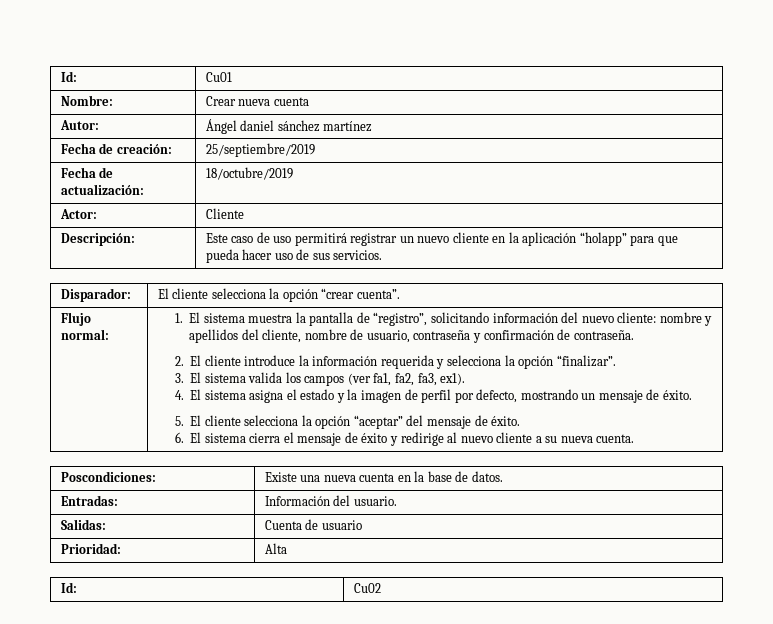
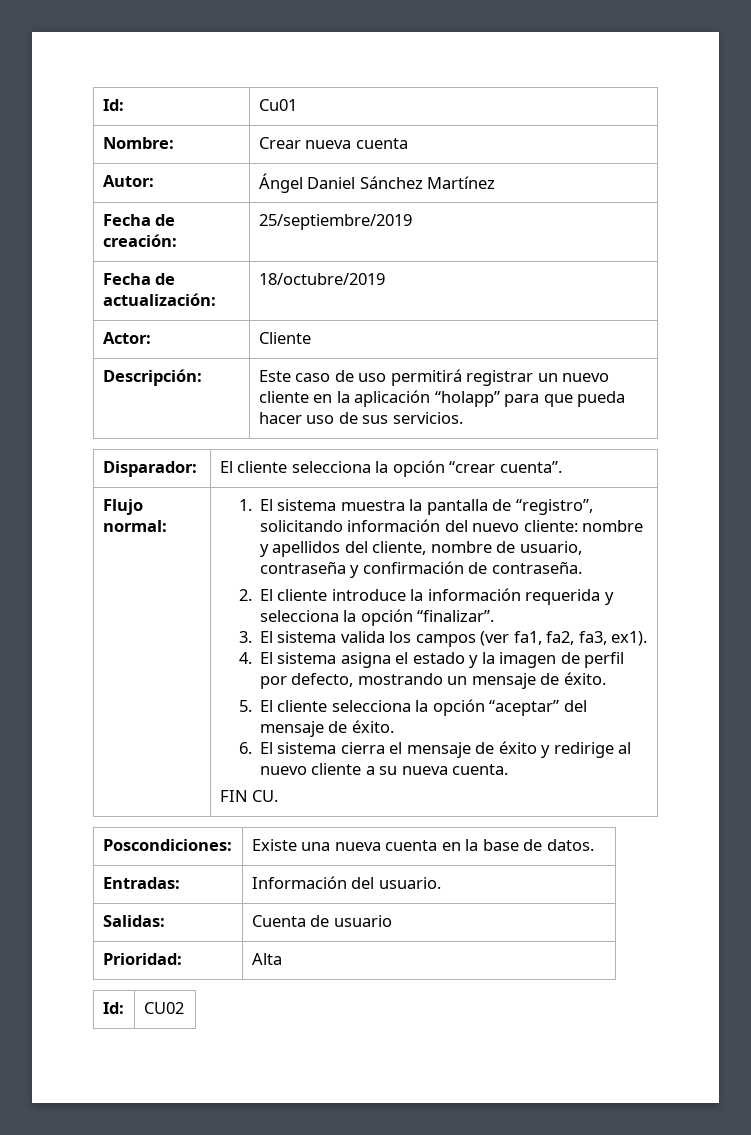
- Autor: | Ángel daniel sánchez martínez
+ Autor: | Ángel Daniel Sánchez Martínez
+ FIN CU.
- Id: | Cu02
+ Id: | CU02

